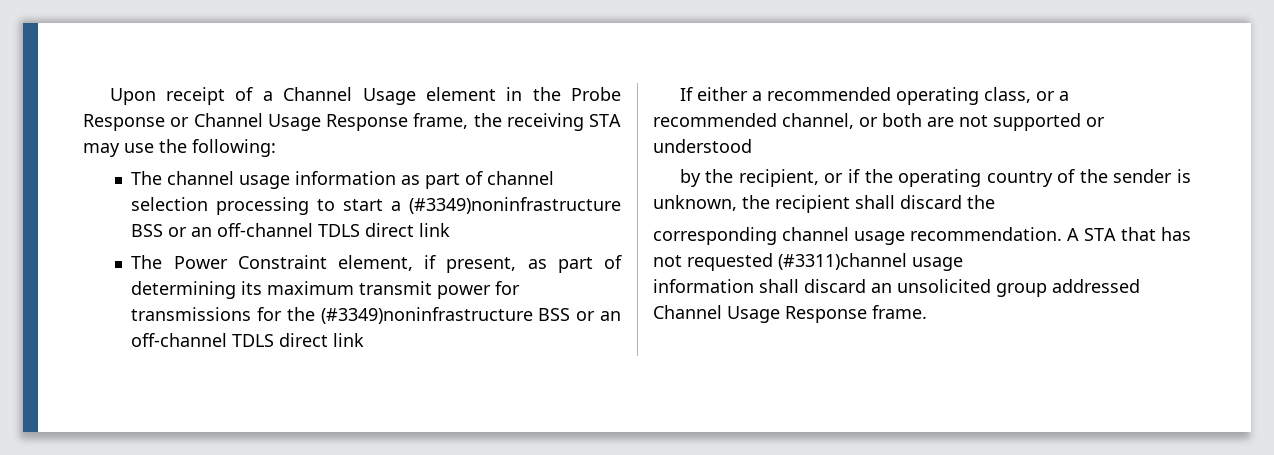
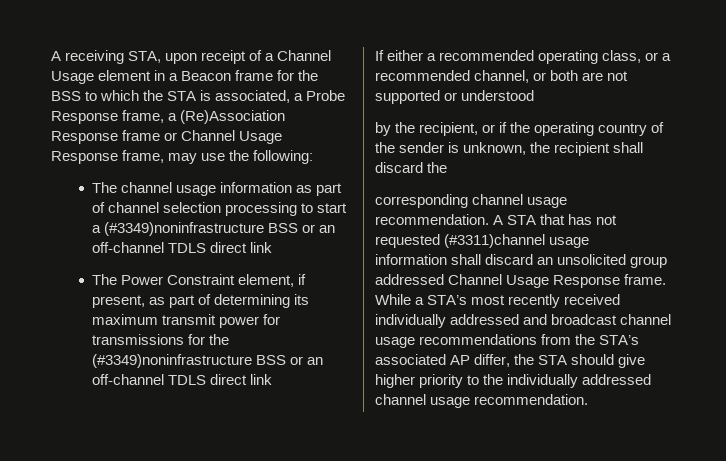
- Upon receipt of a Channel Usage element in the Probe Response or Channel Usage Response frame, the receiving STA may use the following:
+ A receiving STA, upon receipt of a Channel Usage element in a Beacon frame for the BSS to which the STA is associated, a Probe Response frame, a (Re)Association Response frame or Channel Usage Response frame, may use the following:
+ While a STA’s most recently received individually addressed and broadcast channel usage recommendations from the STA’s associated AP differ, the STA should give higher priority to the individually addressed channel usage recommendation.

